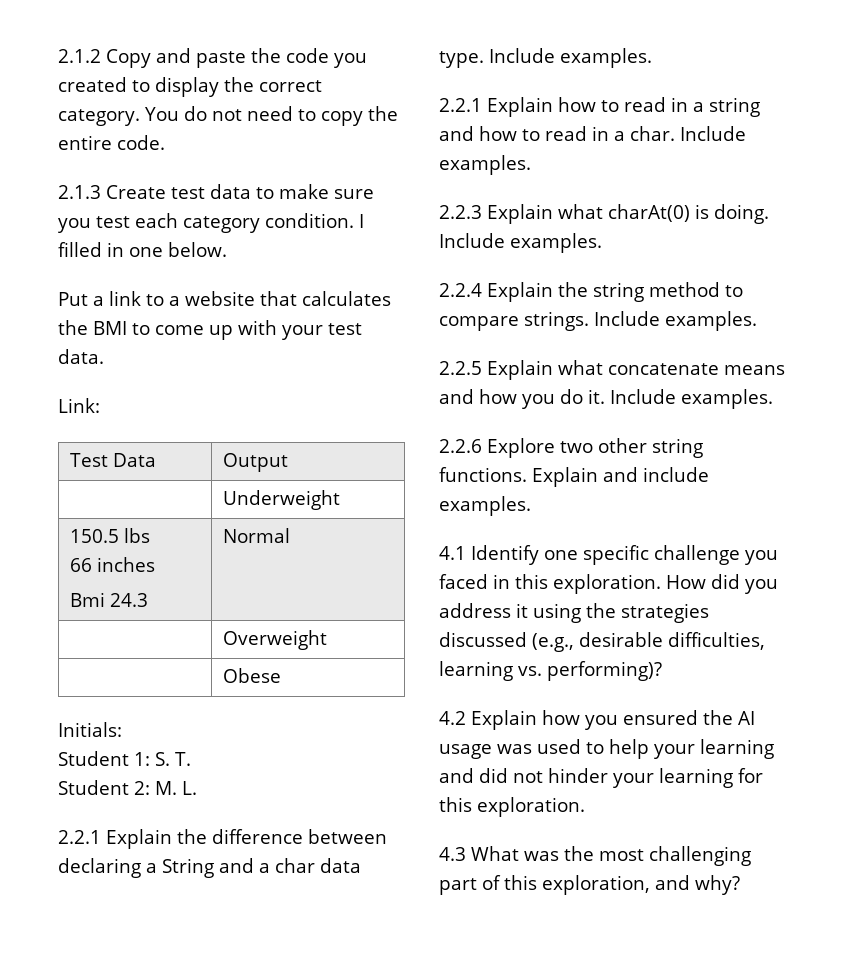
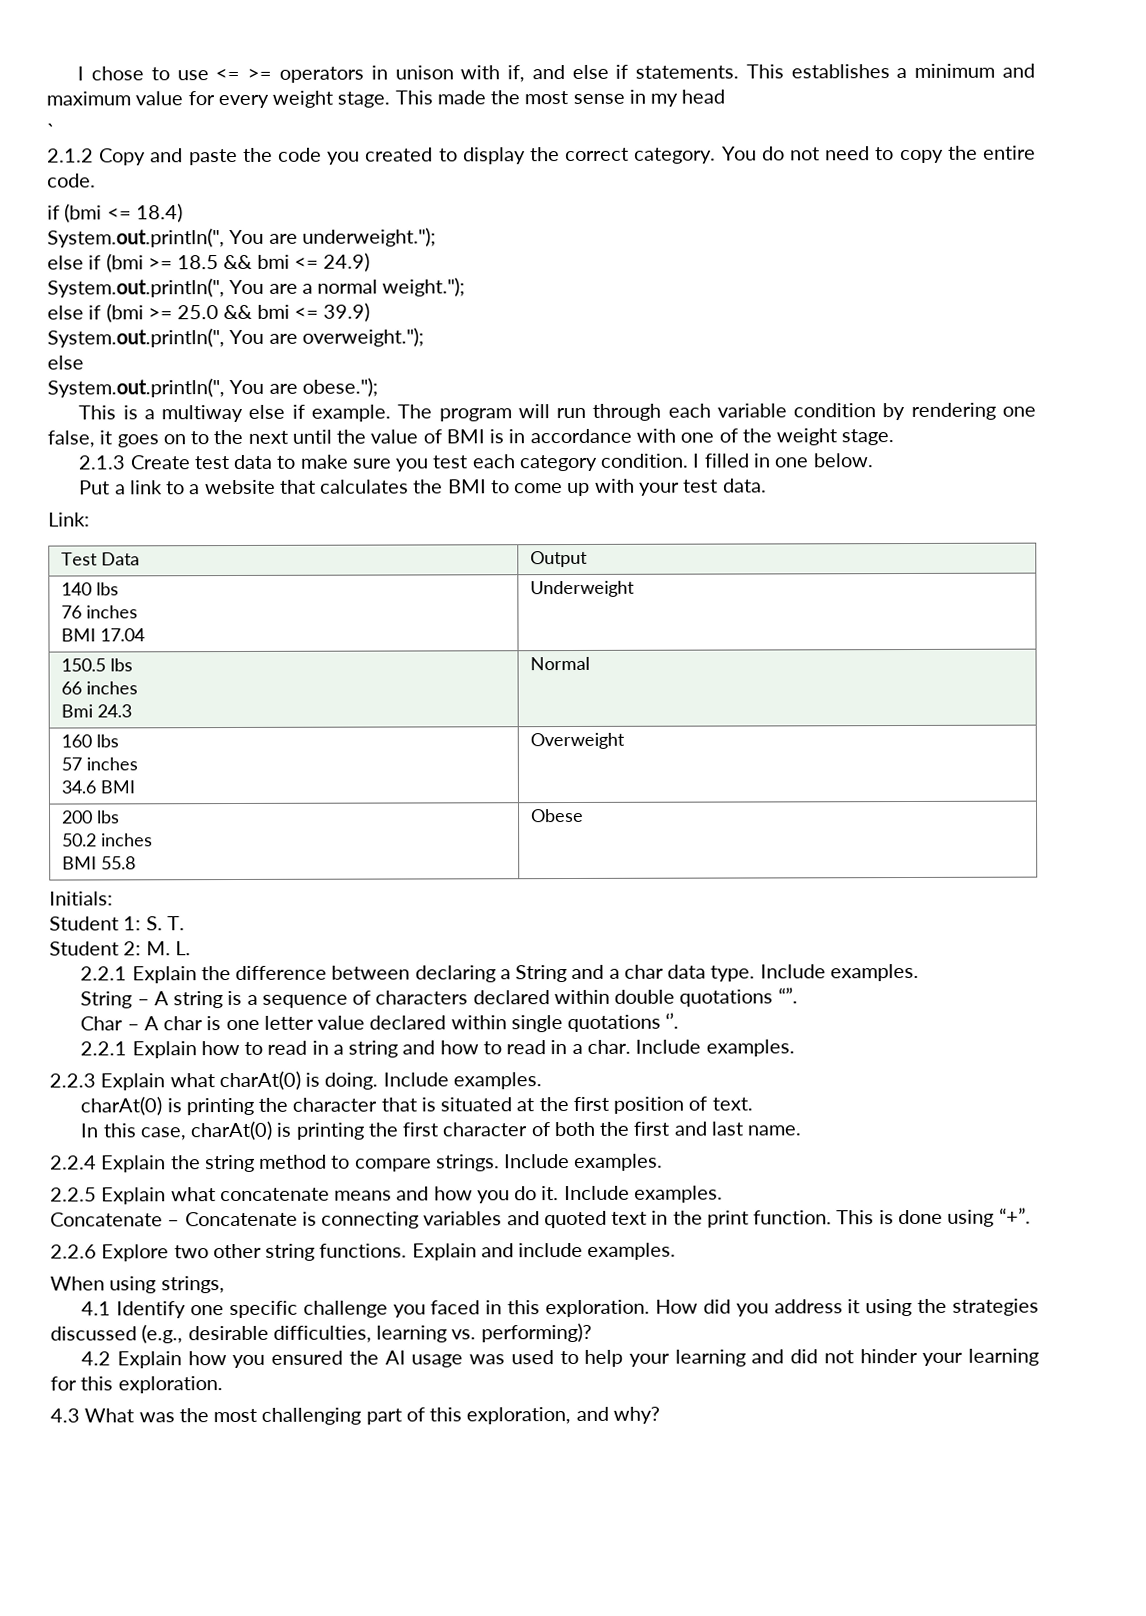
+ I chose to use <= >= operators in unison with if, and else if statements. This establishes a minimum and maximum value for every weight stage. This made the most sense in my head
+ `
+ if (bmi <= 18.4)
+ System.out.println(", You are underweight.");
+ else if (bmi >= 18.5 && bmi <= 24.9)
+ System.out.println(", You are a normal weight.");
+ else if (bmi >= 25.0 && bmi <= 39.9)
+ System.out.println(", You are overweight.");
+ else
+ System.out.println(", You are obese.");
+ This is a multiway else if example. The program will run through each variable condition by rendering one false, it goes on to the next until the value of BMI is in accordance with one of the weight stage.
- | Underweight
+ 140 lbs
+ 76 inches
+ BMI 17.04 | Underweight
- | Overweight
- | Obese
+ 160 lbs
+ 57 inches
+ 34.6 BMI | Overweight
+ 200 lbs
+ 50.2 inches
+ BMI 55.8 | Obese
+ String – A string is a sequence of characters declared within double quotations “”.
+ Char – A char is one letter value declared within single quotations ‘’.
+ charAt(0) is printing the character that is situated at the first position of text.
+ In this case, charAt(0) is printing the first character of both the first and last name.
+ Concatenate – Concatenate is connecting variables and quoted text in the print function. This is done using “+”.
+ When using strings,

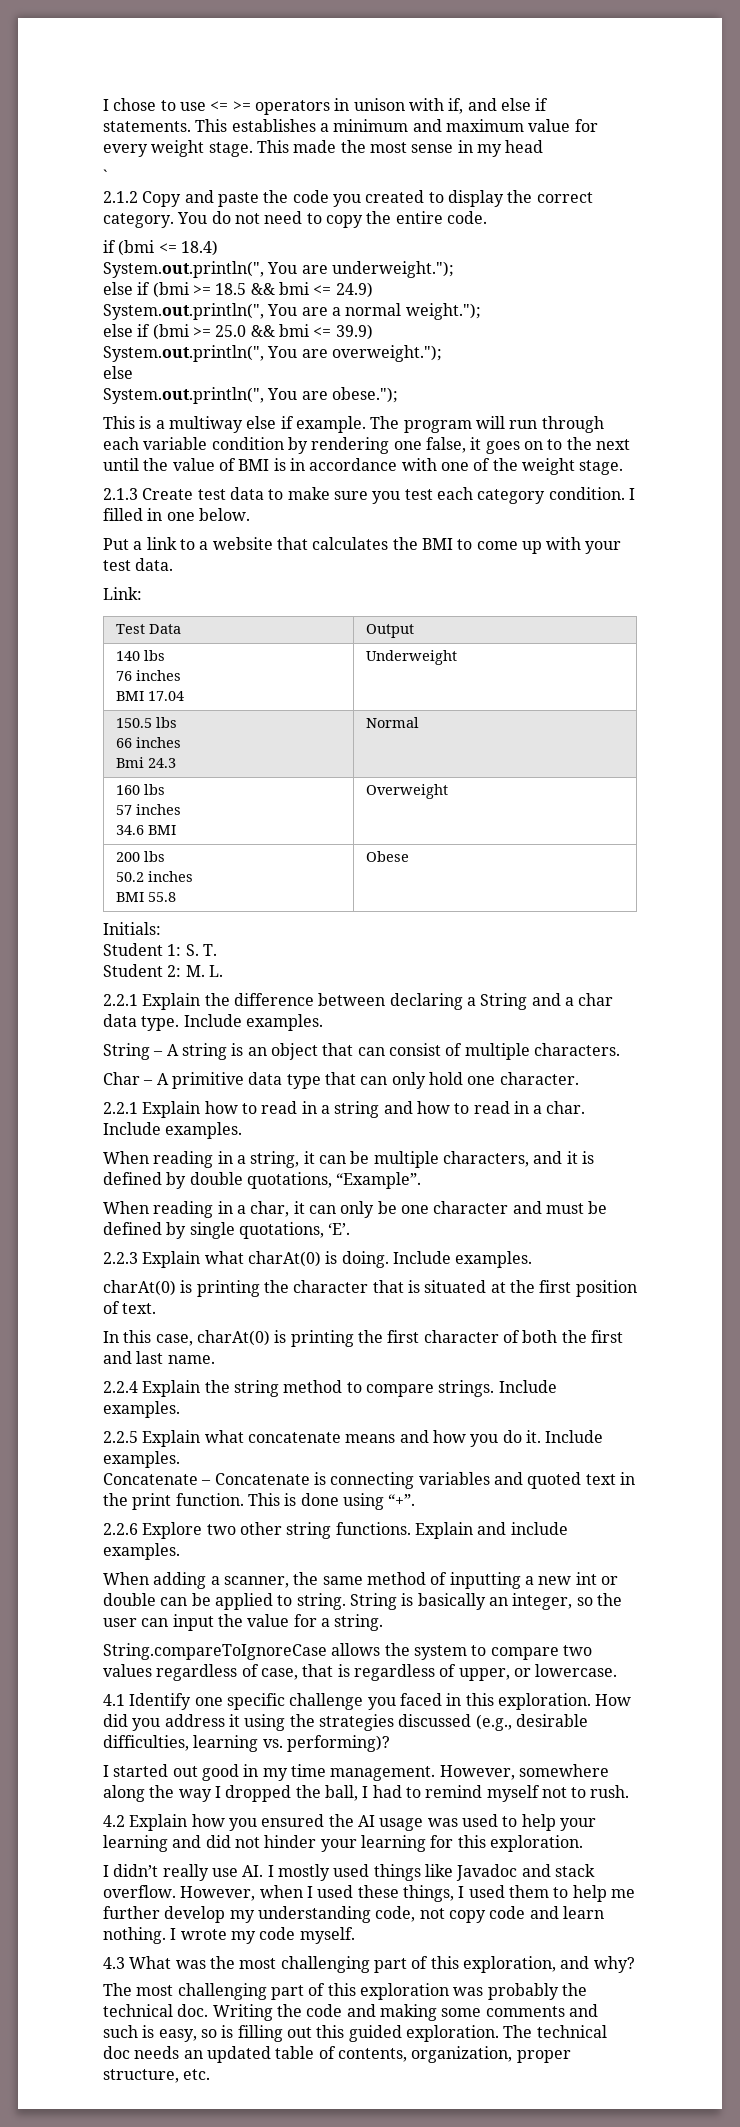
- String – A string is a sequence of characters declared within double quotations “”.
- Char – A char is one letter value declared within single quotations ‘’.
+ String – A string is an object that can consist of multiple characters.
+ Char – A primitive data type that can only hold one character.
+ When reading in a string, it can be multiple characters, and it is defined by double quotations, “Example”.
+ When reading in a char, it can only be one character and must be defined by single quotations, ‘E’.
- When using strings,
+ When adding a scanner, the same method of inputting a new int or double can be applied to string. String is basically an integer, so the user can input the value for a string.
+ String.compareToIgnoreCase allows the system to compare two values regardless of case, that is regardless of upper, or lowercase.
+ I started out good in my time management. However, somewhere along the way I dropped the ball, I had to remind myself not to rush.
+ I didn’t really use AI. I mostly used things like Javadoc and stack overflow. However, when I used these things, I used them to help me further develop my understanding code, not copy code and learn nothing. I wrote my code myself.
+ The most challenging part of this exploration was probably the technical doc. Writing the code and making some comments and such is easy, so is filling out this guided exploration. The technical doc needs an updated table of contents, organization, proper structure, etc.

